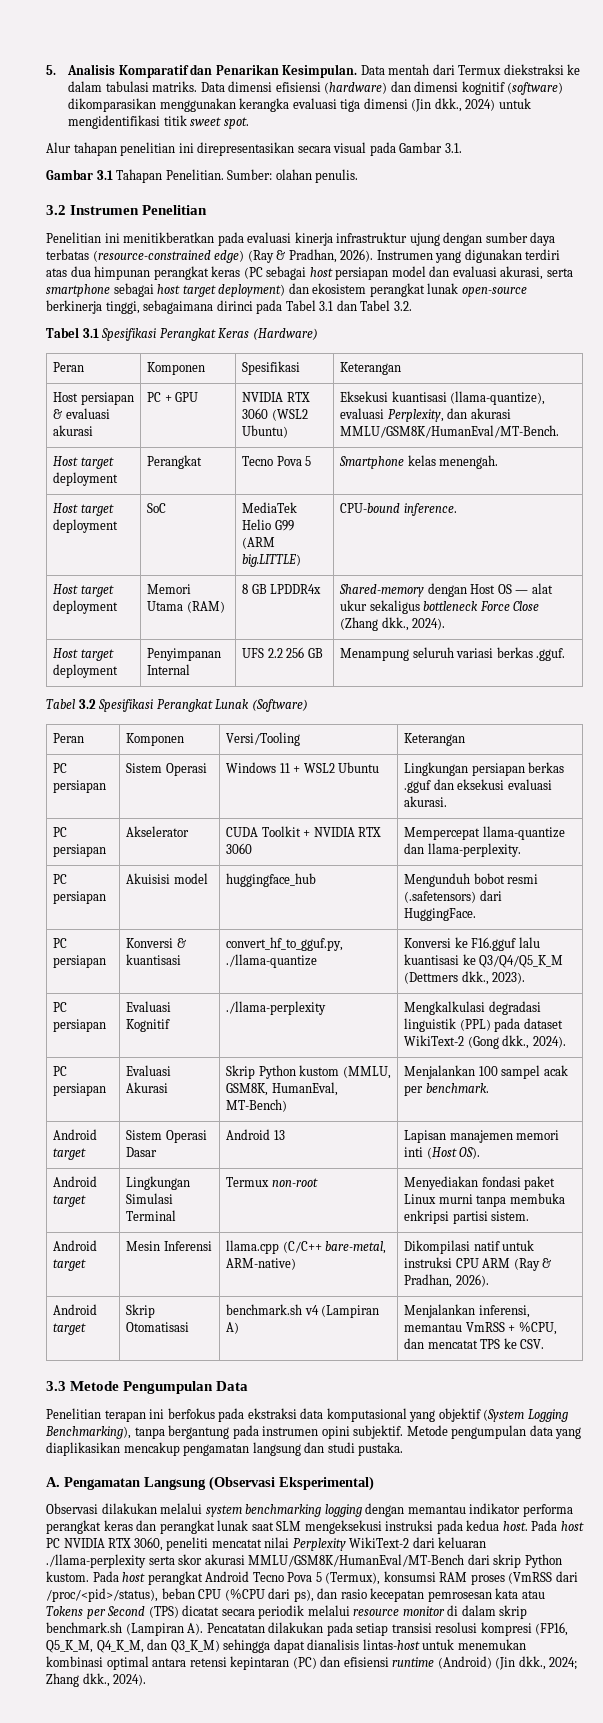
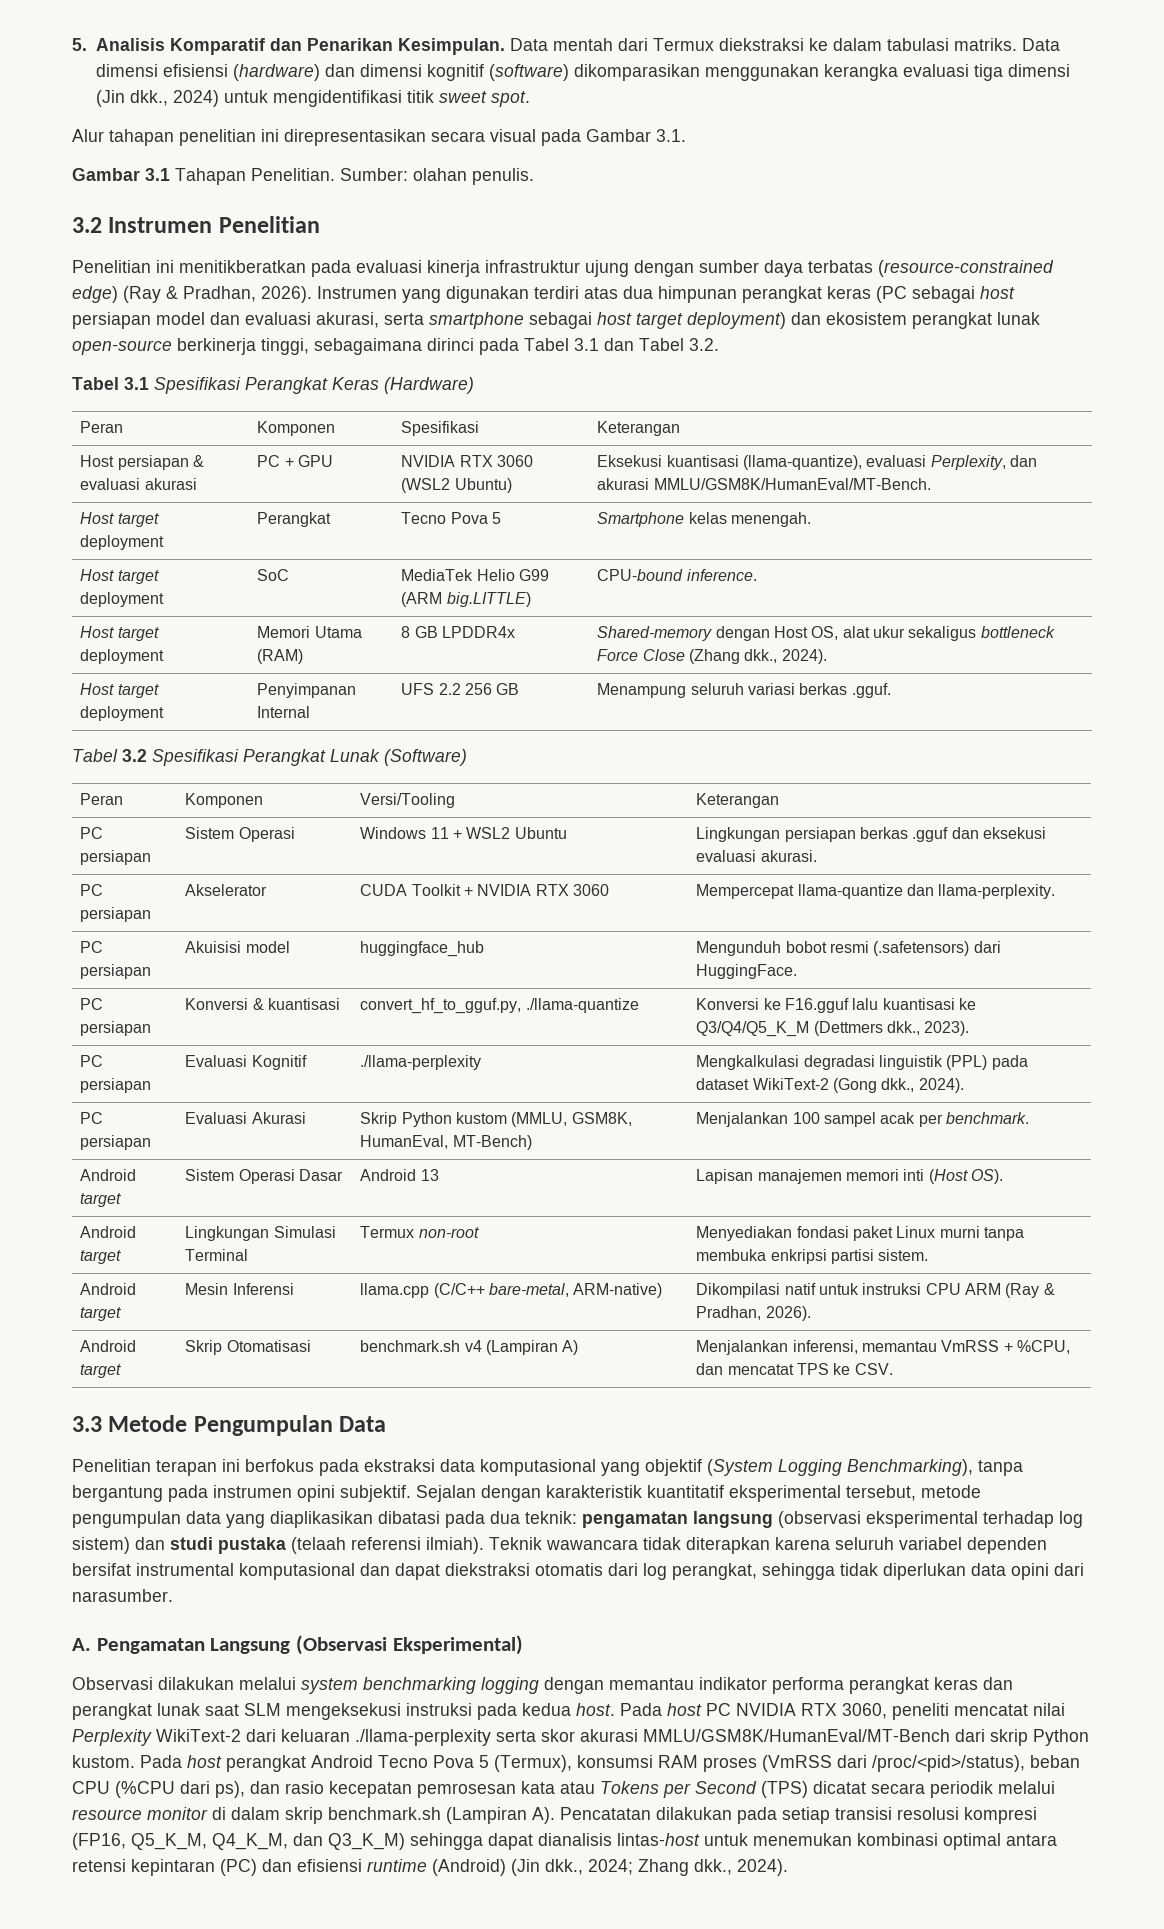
- Host target deployment | Memori Utama (RAM) | 8 GB LPDDR4x | Shared-memory dengan Host OS — alat ukur sekaligus bottleneck Force Close (Zhang dkk., 2024).
+ Host target deployment | Memori Utama (RAM) | 8 GB LPDDR4x | Shared-memory dengan Host OS, alat ukur sekaligus bottleneck Force Close (Zhang dkk., 2024).
- Metode pengumpulan data yang diaplikasikan mencakup pengamatan langsung dan studi pustaka.
+ Sejalan dengan karakteristik kuantitatif eksperimental tersebut, metode pengumpulan data yang diaplikasikan dibatasi pada dua teknik: pengamatan langsung (observasi eksperimental terhadap log sistem) dan studi pustaka (telaah referensi ilmiah). Teknik wawancara tidak diterapkan karena seluruh variabel dependen bersifat instrumental komputasional dan dapat diekstraksi otomatis dari log perangkat, sehingga tidak diperlukan data opini dari narasumber.

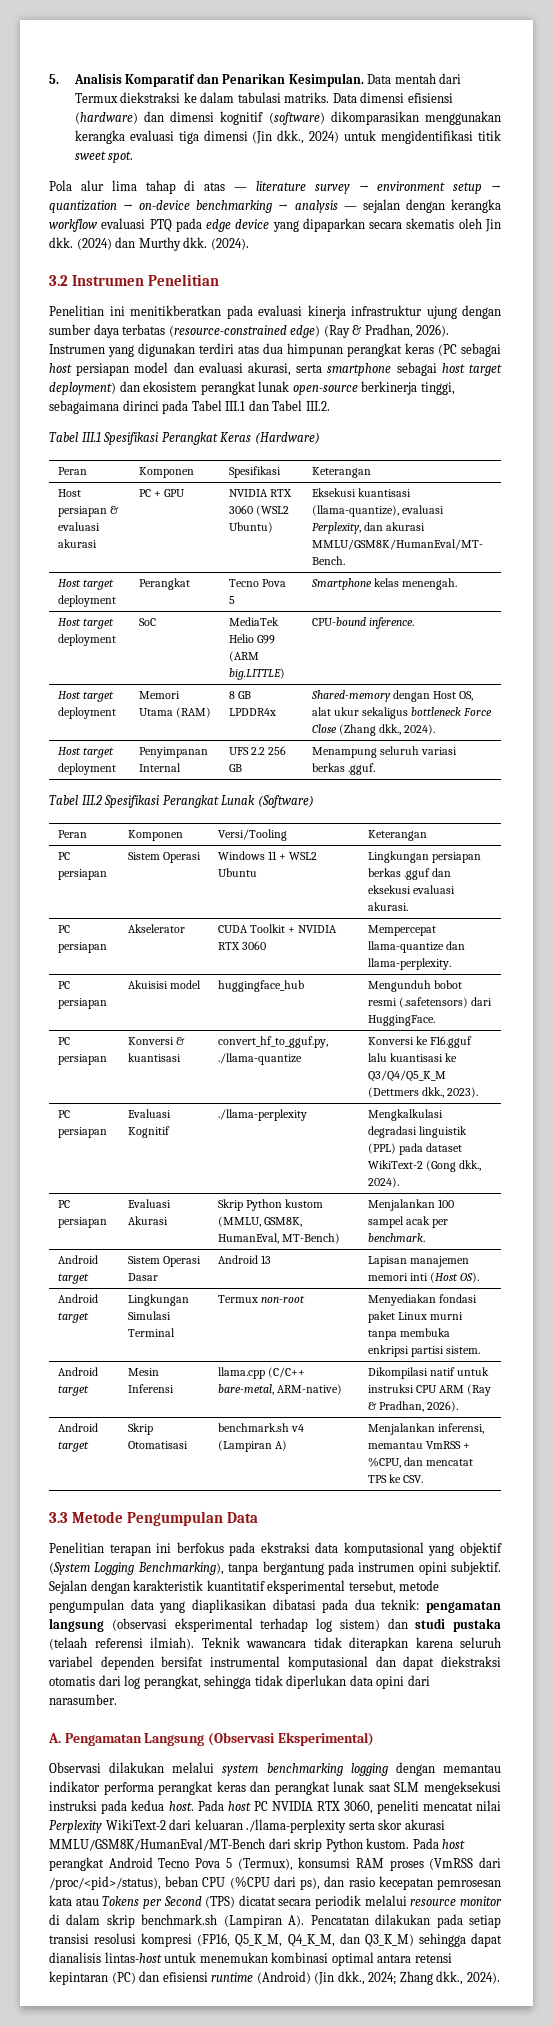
- Alur tahapan penelitian ini direpresentasikan secara visual pada Gambar 3.1.
- Gambar 3.1 Tahapan Penelitian. Sumber: olahan penulis.
+ Pola alur lima tahap di atas — literature survey → environment setup → quantization → on-device benchmarking → analysis — sejalan dengan kerangka workflow evaluasi PTQ pada edge device yang dipaparkan secara skematis oleh Jin dkk. (2024) dan Murthy dkk. (2024).
- Instrumen yang digunakan terdiri atas dua himpunan perangkat keras (PC sebagai host persiapan model dan evaluasi akurasi, serta smartphone sebagai host target deployment) dan ekosistem perangkat lunak open-source berkinerja tinggi, sebagaimana dirinci pada Tabel 3.1 dan Tabel 3.2.
- Tabel 3.1 Spesifikasi Perangkat Keras (Hardware)
+ Instrumen yang digunakan terdiri atas dua himpunan perangkat keras (PC sebagai host persiapan model dan evaluasi akurasi, serta smartphone sebagai host target deployment) dan ekosistem perangkat lunak open-source berkinerja tinggi, sebagaimana dirinci pada Tabel III.1 dan Tabel III.2.
+ Tabel III.1 Spesifikasi Perangkat Keras (Hardware)
- Tabel 3.2 Spesifikasi Perangkat Lunak (Software)
+ Tabel III.2 Spesifikasi Perangkat Lunak (Software)

